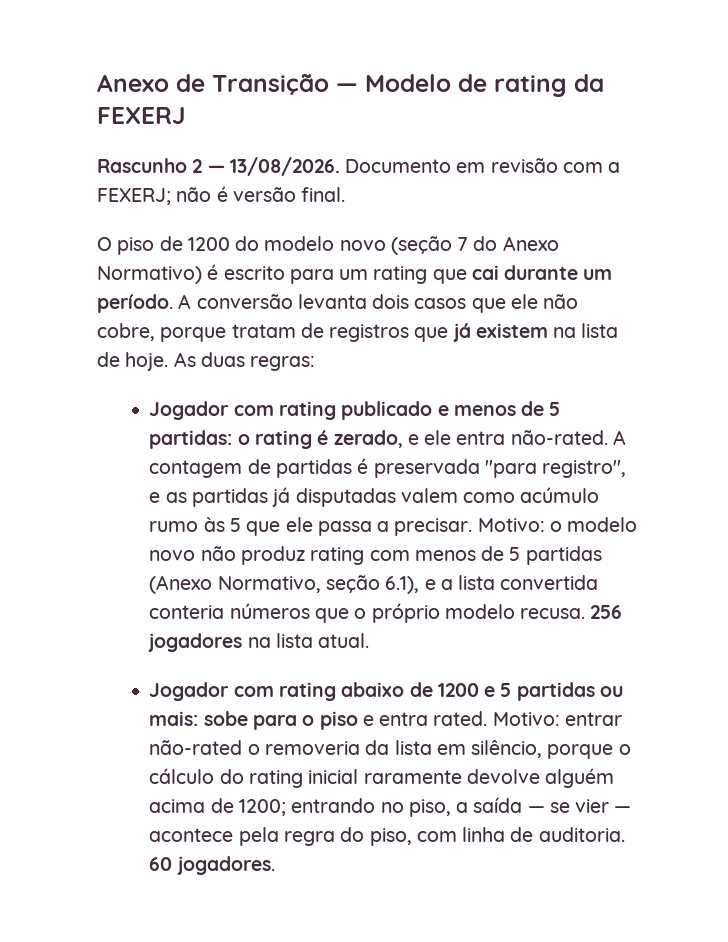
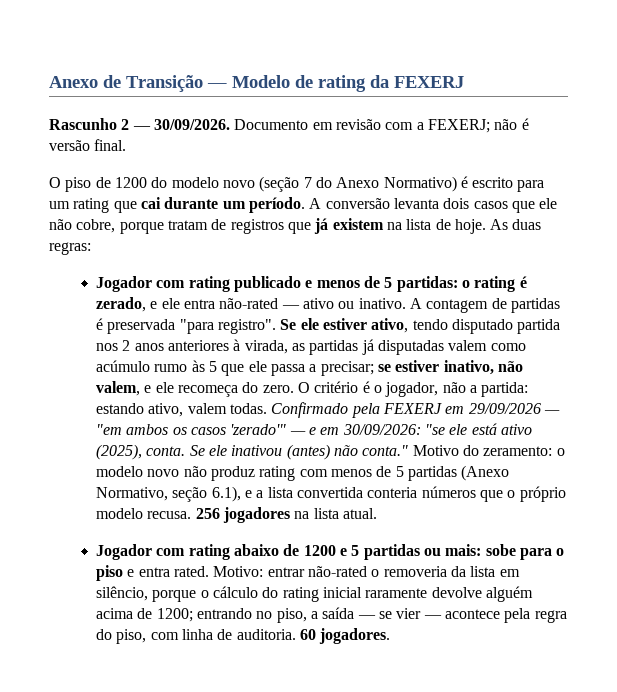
- Rascunho 2 — 13/08/2026.
+ Rascunho 2 — 30/09/2026.
- Jogador com rating publicado e menos de 5 partidas: o rating é zerado, e ele entra não-rated.
+ Jogador com rating publicado e menos de 5 partidas: o rating é zerado, e ele entra não-rated — ativo ou inativo.
- A contagem de partidas é preservada "para registro", e as partidas já disputadas valem como acúmulo rumo às 5 que ele passa a precisar. Motivo: o modelo novo não produz rating com menos de 5 partidas (Anexo Normativo, seção 6.1), e a lista convertida conteria números que o próprio modelo recusa.
+ A contagem de partidas é preservada "para registro". Se ele estiver ativo, tendo disputado partida nos 2 anos anteriores à virada, as partidas já disputadas valem como acúmulo rumo às 5 que ele passa a precisar; se estiver inativo, não valem, e ele recomeça do zero. O critério é o jogador, não a partida: estando ativo, valem todas. Confirmado pela FEXERJ em 29/09/2026 — "em ambos os casos 'zerado'" — e em 30/09/2026: "se ele está ativo (2025), conta. Se ele inativou (antes) não conta." Motivo do zeramento: o modelo novo não produz rating com menos de 5 partidas (Anexo Normativo, seção 6.1), e a lista convertida conteria números que o próprio modelo recusa.

